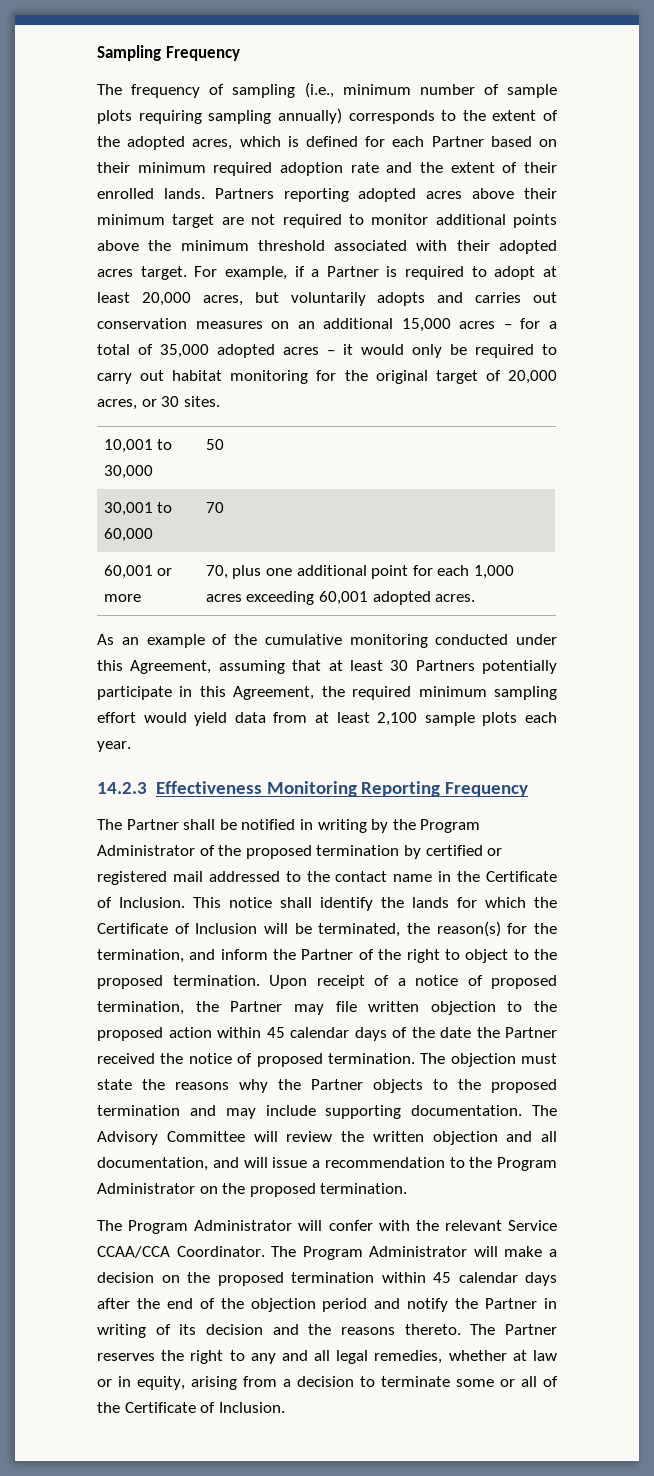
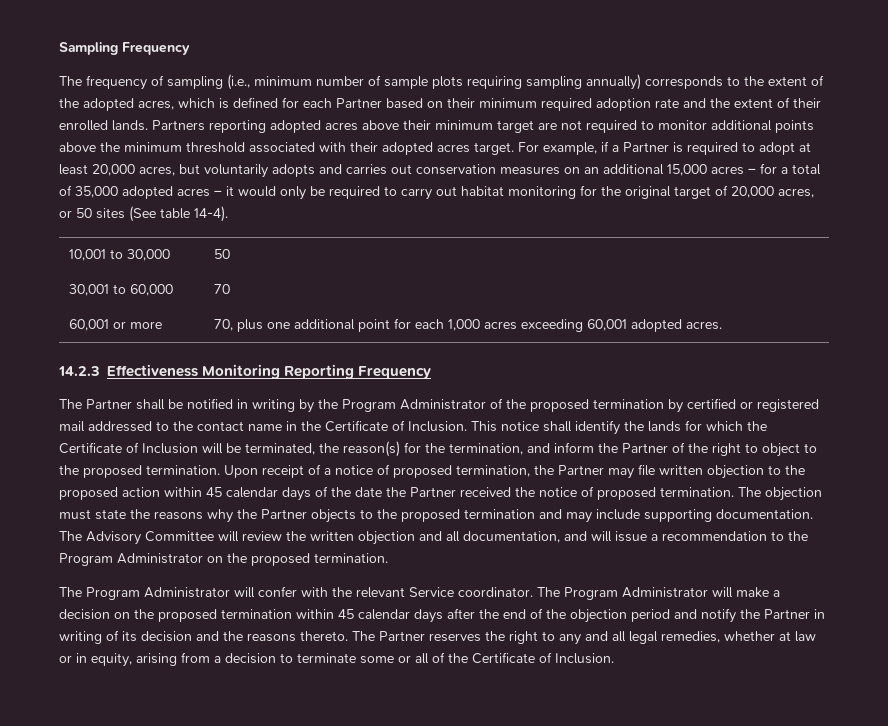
- For example, if a Partner is required to adopt at least 20,000 acres, but voluntarily adopts and carries out conservation measures on an additional 15,000 acres – for a total of 35,000 adopted acres – it would only be required to carry out habitat monitoring for the original target of 20,000 acres, or 30 sites.
+ For example, if a Partner is required to adopt at least 20,000 acres, but voluntarily adopts and carries out conservation measures on an additional 15,000 acres – for a total of 35,000 adopted acres – it would only be required to carry out habitat monitoring for the original target of 20,000 acres, or 50 sites (See table 14-4).
- As an example of the cumulative monitoring conducted under this Agreement, assuming that at least 30 Partners potentially participate in this Agreement, the required minimum sampling effort would yield data from at least 2,100 sample plots each year.
- The Program Administrator will confer with the relevant Service CCAA/CCA Coordinator.
+ The Program Administrator will confer with the relevant Service coordinator.

